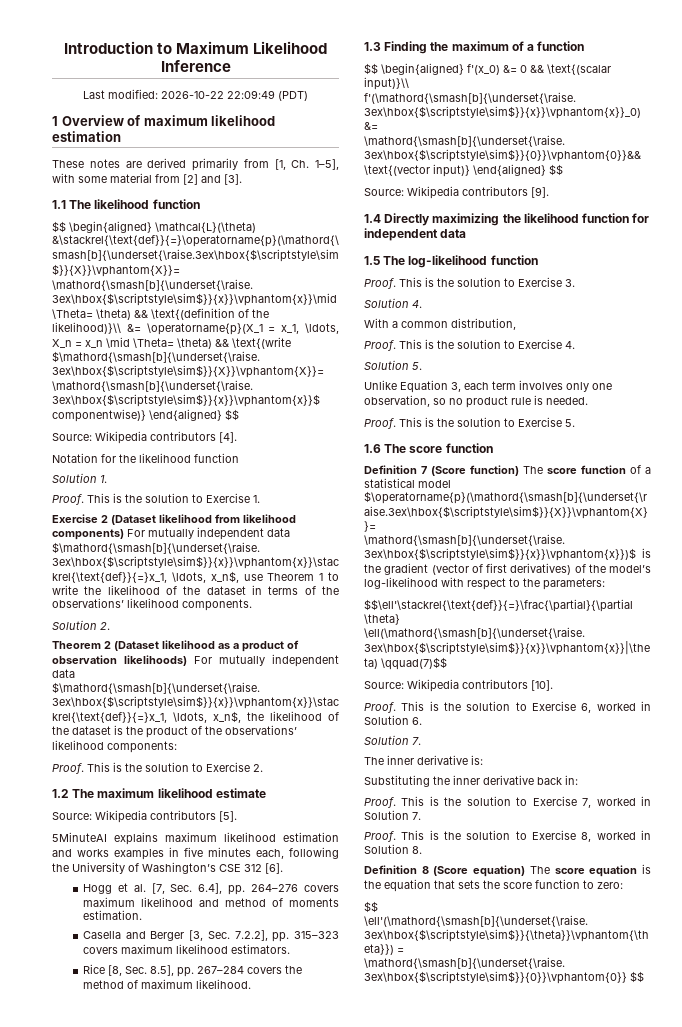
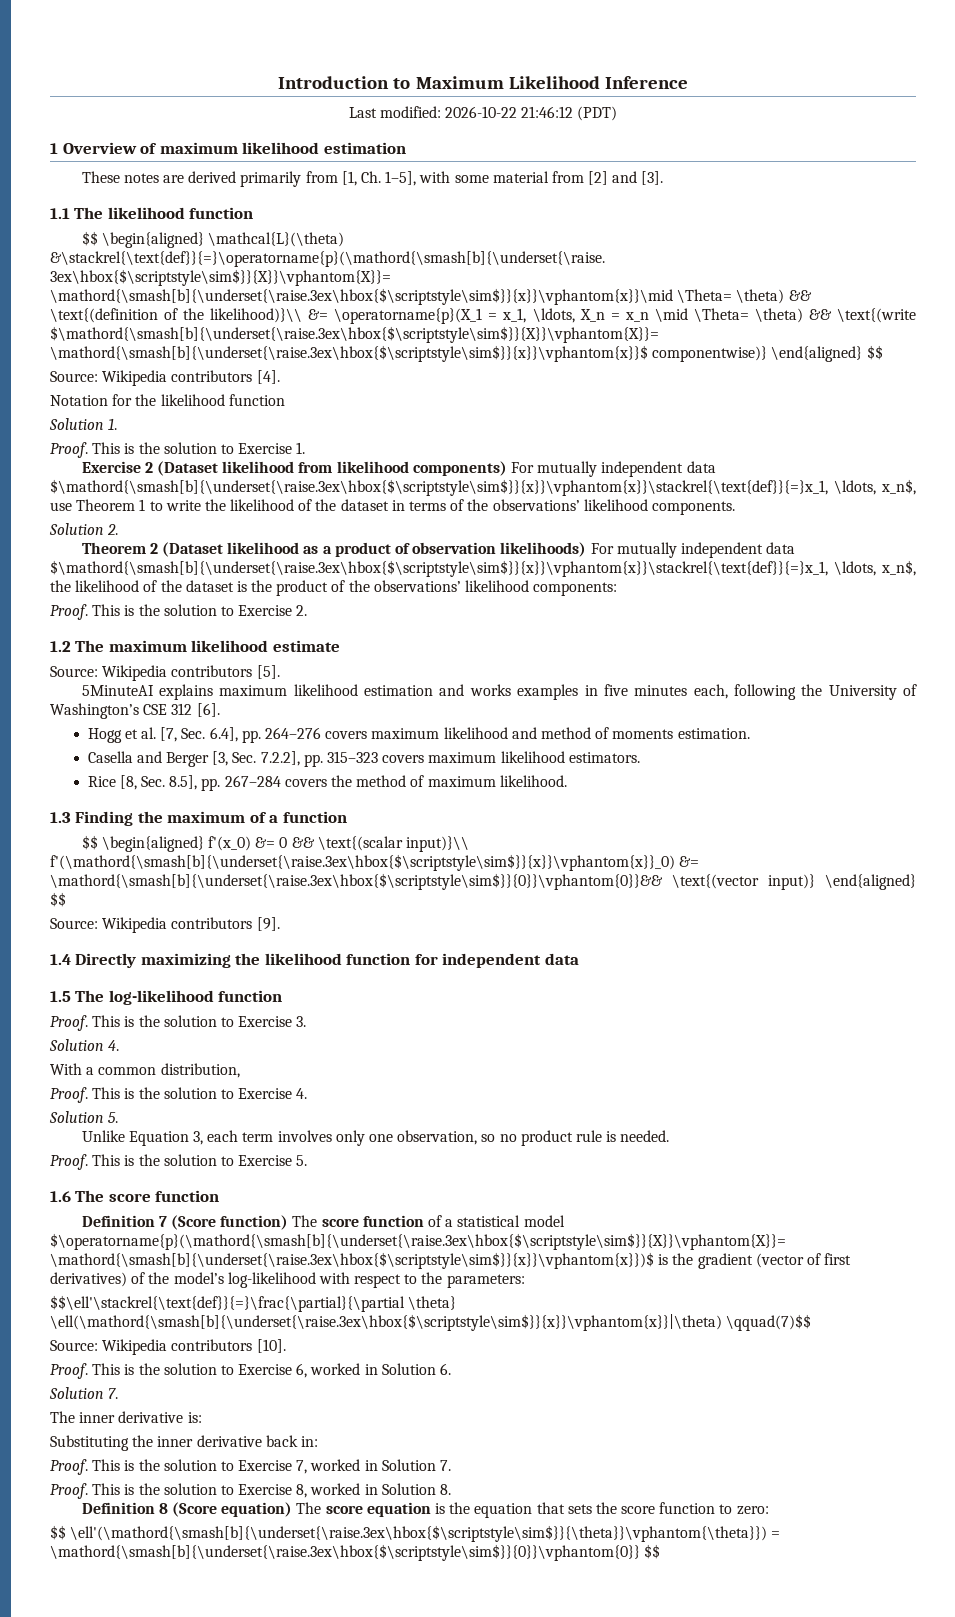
- Last modified: 2026-10-22 22:09:49 (PDT)
+ Last modified: 2026-10-22 21:46:12 (PDT)

